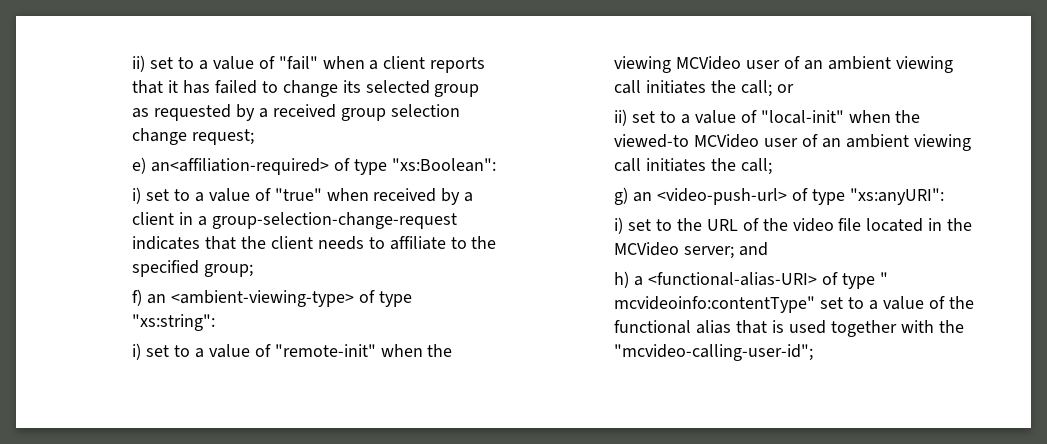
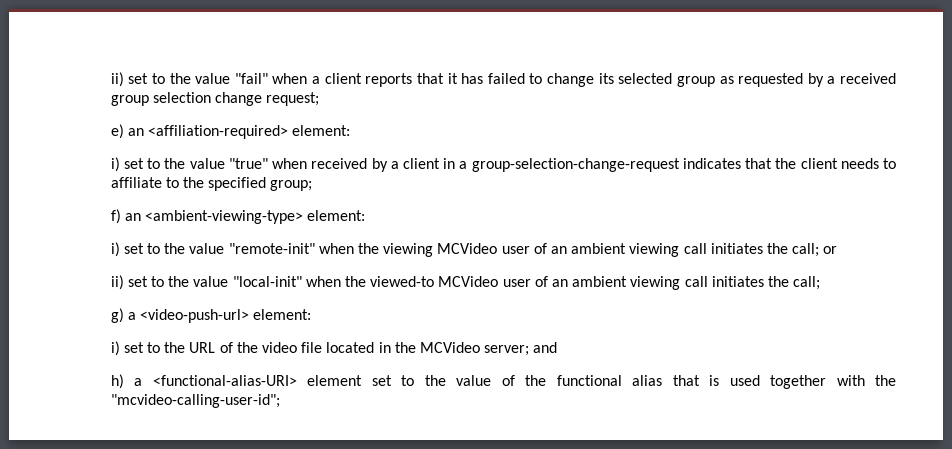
- ii) set to a value of "fail" when a client reports that it has failed to change its selected group as requested by a received group selection change request;
+ ii) set to the value "fail" when a client reports that it has failed to change its selected group as requested by a received group selection change request;
- e) an<affiliation-required> of type "xs:Boolean":
- i) set to a value of "true" when received by a client in a group-selection-change-request indicates that the client needs to affiliate to the specified group;
+ e) an <affiliation-required> element:
+ i) set to the value "true" when received by a client in a group-selection-change-request indicates that the client needs to affiliate to the specified group;
- f) an <ambient-viewing-type> of type "xs:string":
- i) set to a value of "remote-init" when the viewing MCVideo user of an ambient viewing call initiates the call; or
+ f) an <ambient-viewing-type> element:
+ i) set to the value "remote-init" when the viewing MCVideo user of an ambient viewing call initiates the call; or
- ii) set to a value of "local-init" when the viewed-to MCVideo user of an ambient viewing call initiates the call;
+ ii) set to the value "local-init" when the viewed-to MCVideo user of an ambient viewing call initiates the call;
- g) an <video-push-url> of type "xs:anyURI":
+ g) a <video-push-url> element:
- h) a <functional-alias-URI> of type " mcvideoinfo:contentType" set to a value of the functional alias that is used together with the "mcvideo-calling-user-id";
+ h) a <functional-alias-URI> element set to the value of the functional alias that is used together with the "mcvideo-calling-user-id";

